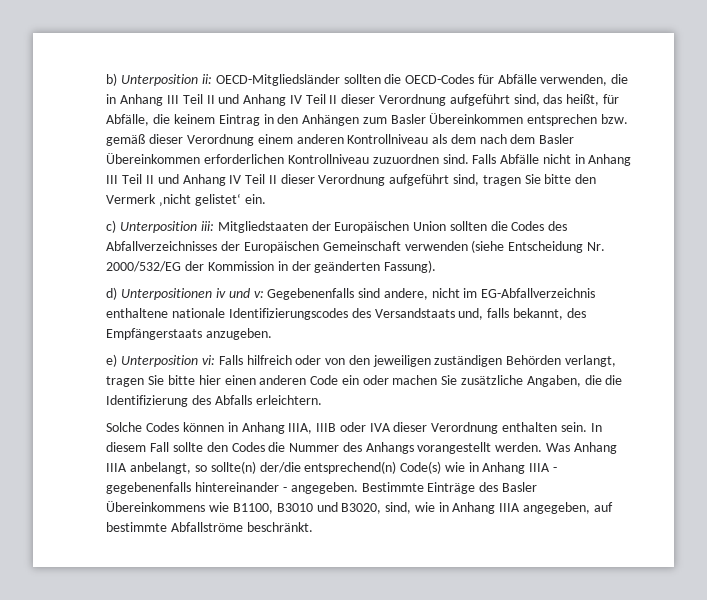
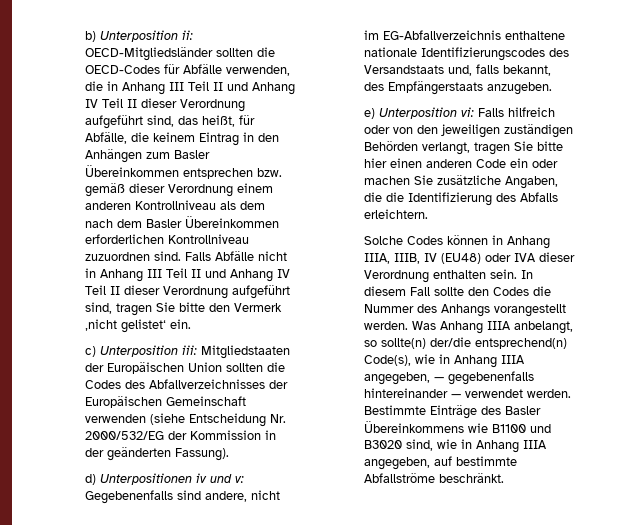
- Solche Codes können in Anhang IIIA, IIIB oder IVA dieser Verordnung enthalten sein.
+ Solche Codes können in Anhang IIIA, IIIB, IV (EU48) oder IVA dieser Verordnung enthalten sein.
- Was Anhang IIIA anbelangt, so sollte(n) der/die entsprechend(n) Code(s) wie in Anhang IIIA - gegebenenfalls hintereinander - angegeben.
+ Was Anhang IIIA anbelangt, so sollte(n) der/die entsprechend(n) Code(s), wie in Anhang IIIA angegeben, — gegebenenfalls hintereinander — verwendet werden.
- Bestimmte Einträge des Basler Übereinkommens wie B1100, B3010 und B3020, sind, wie in Anhang IIIA angegeben, auf bestimmte Abfallströme beschränkt.
+ Bestimmte Einträge des Basler Übereinkommens wie B1100 und B3020 sind, wie in Anhang IIIA angegeben, auf bestimmte Abfallströme beschränkt.

